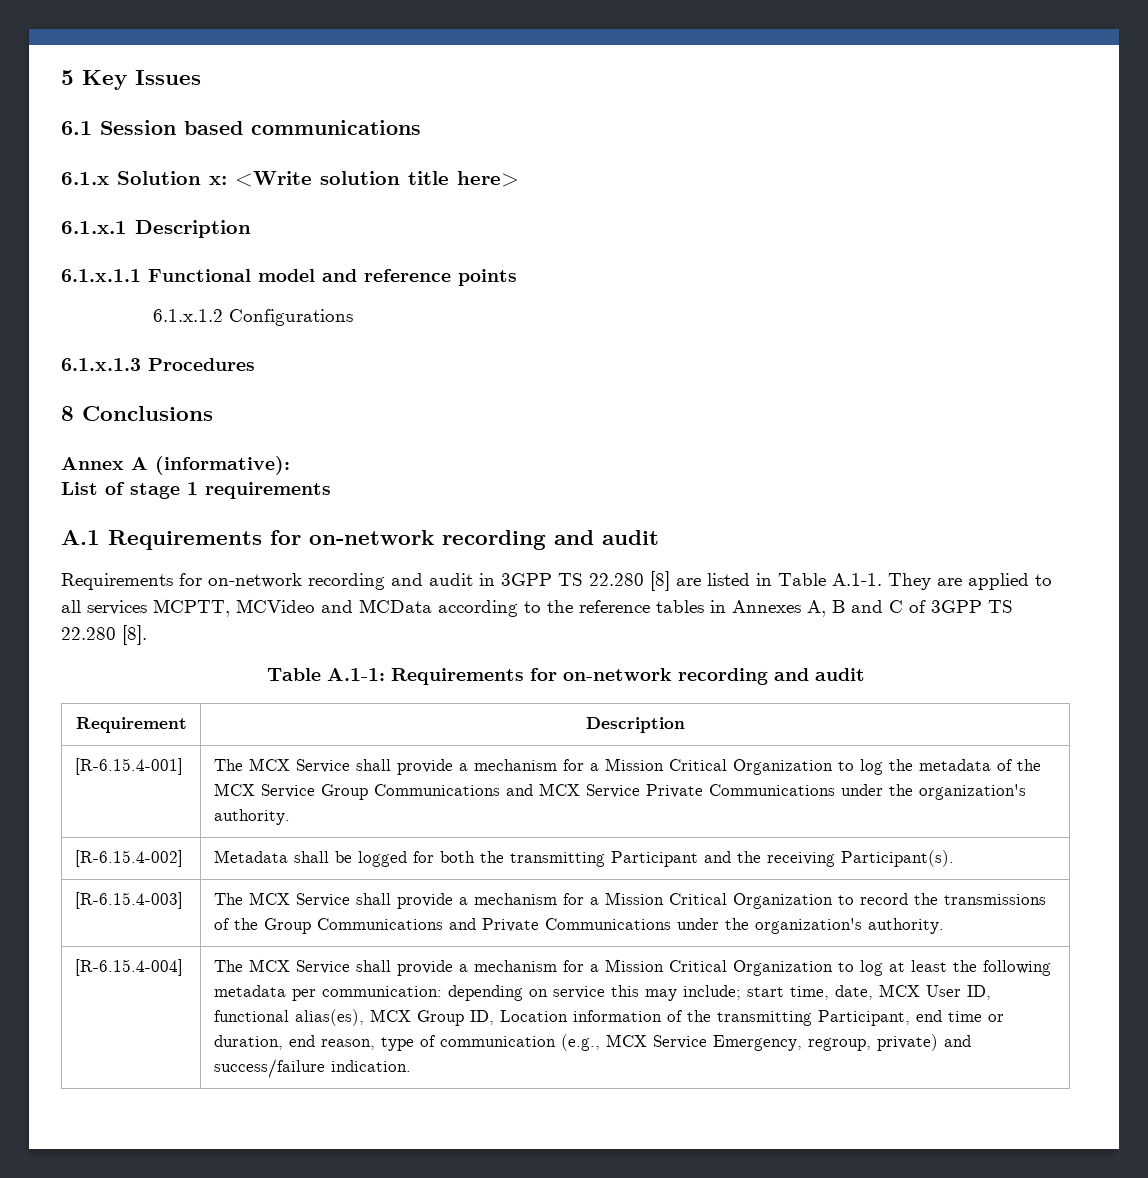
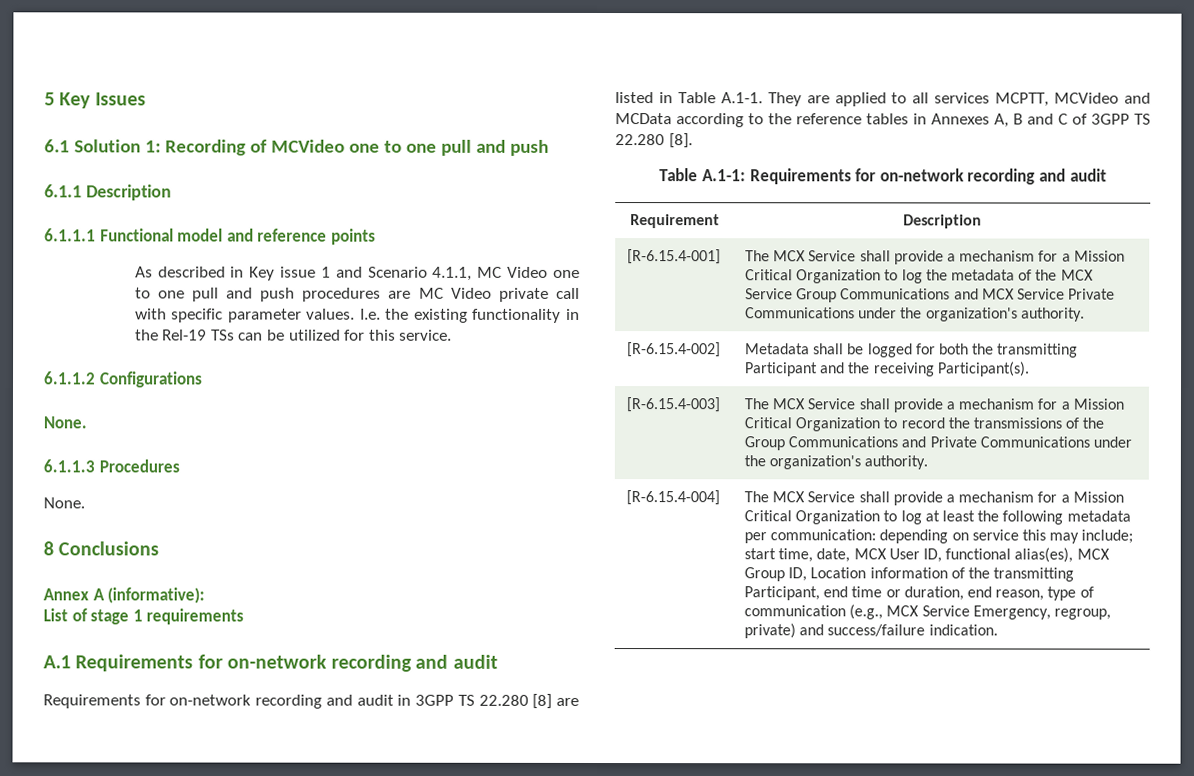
- 6.1 Session based communications
- 6.1.x Solution x: <Write solution title here>
- 6.1.x.1 Description
- 6.1.x.1.1 Functional model and reference points
+ 6.1 Solution 1: Recording of MCVideo one to one pull and push
+ 6.1.1 Description
+ 6.1.1.1 Functional model and reference points
- 6.1.x.1.2 Configurations
- 6.1.x.1.3 Procedures
+ As described in Key issue 1 and Scenario 4.1.1, MC Video one to one pull and push procedures are MC Video private call with specific parameter values. I.e. the existing functionality in the Rel-19 TSs can be utilized for this service.
+ 6.1.1.2 Configurations
+ None.
+ 6.1.1.3 Procedures
+ None.

